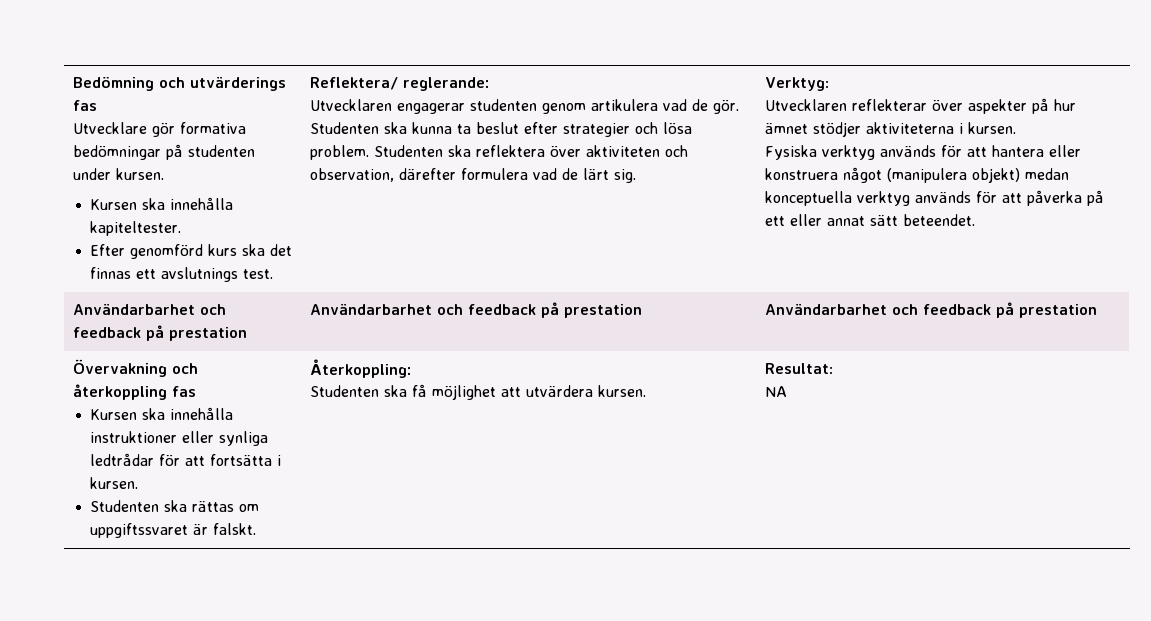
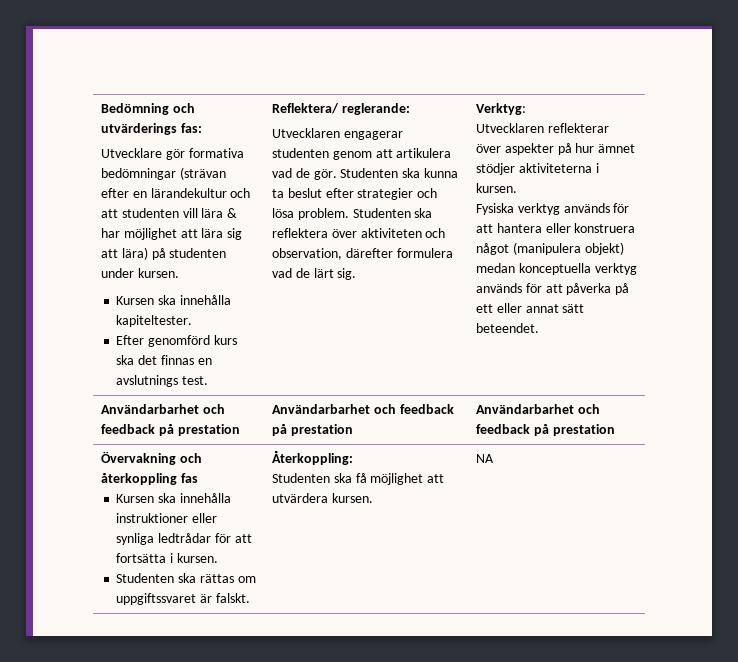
- Bedömning och utvärderings fas
+ Bedömning och utvärderings fas:
- Utvecklare gör formativa bedömningar på studenten under kursen.
+ Utvecklare gör formativa bedömningar (strävan efter en lärandekultur och att studenten vill lära & har möjlighet att lära sig att lära) på studenten under kursen.
- Efter genomförd kurs ska det finnas ett avslutnings test.
+ Efter genomförd kurs ska det finnas en avslutnings test.
- Utvecklaren engagerar studenten genom artikulera vad de gör.
+ Utvecklaren engagerar studenten genom att artikulera vad de gör.
  Övervakning och återkoppling fas
  Kursen ska innehålla instruktioner eller synliga ledtrådar för att fortsätta i kursen.
  Studenten ska rättas om uppgiftssvaret är falskt. | Återkoppling:
- Studenten ska få möjlighet att utvärdera kursen. | Resultat:
- NA
+ Studenten ska få möjlighet att utvärdera kursen. | NA

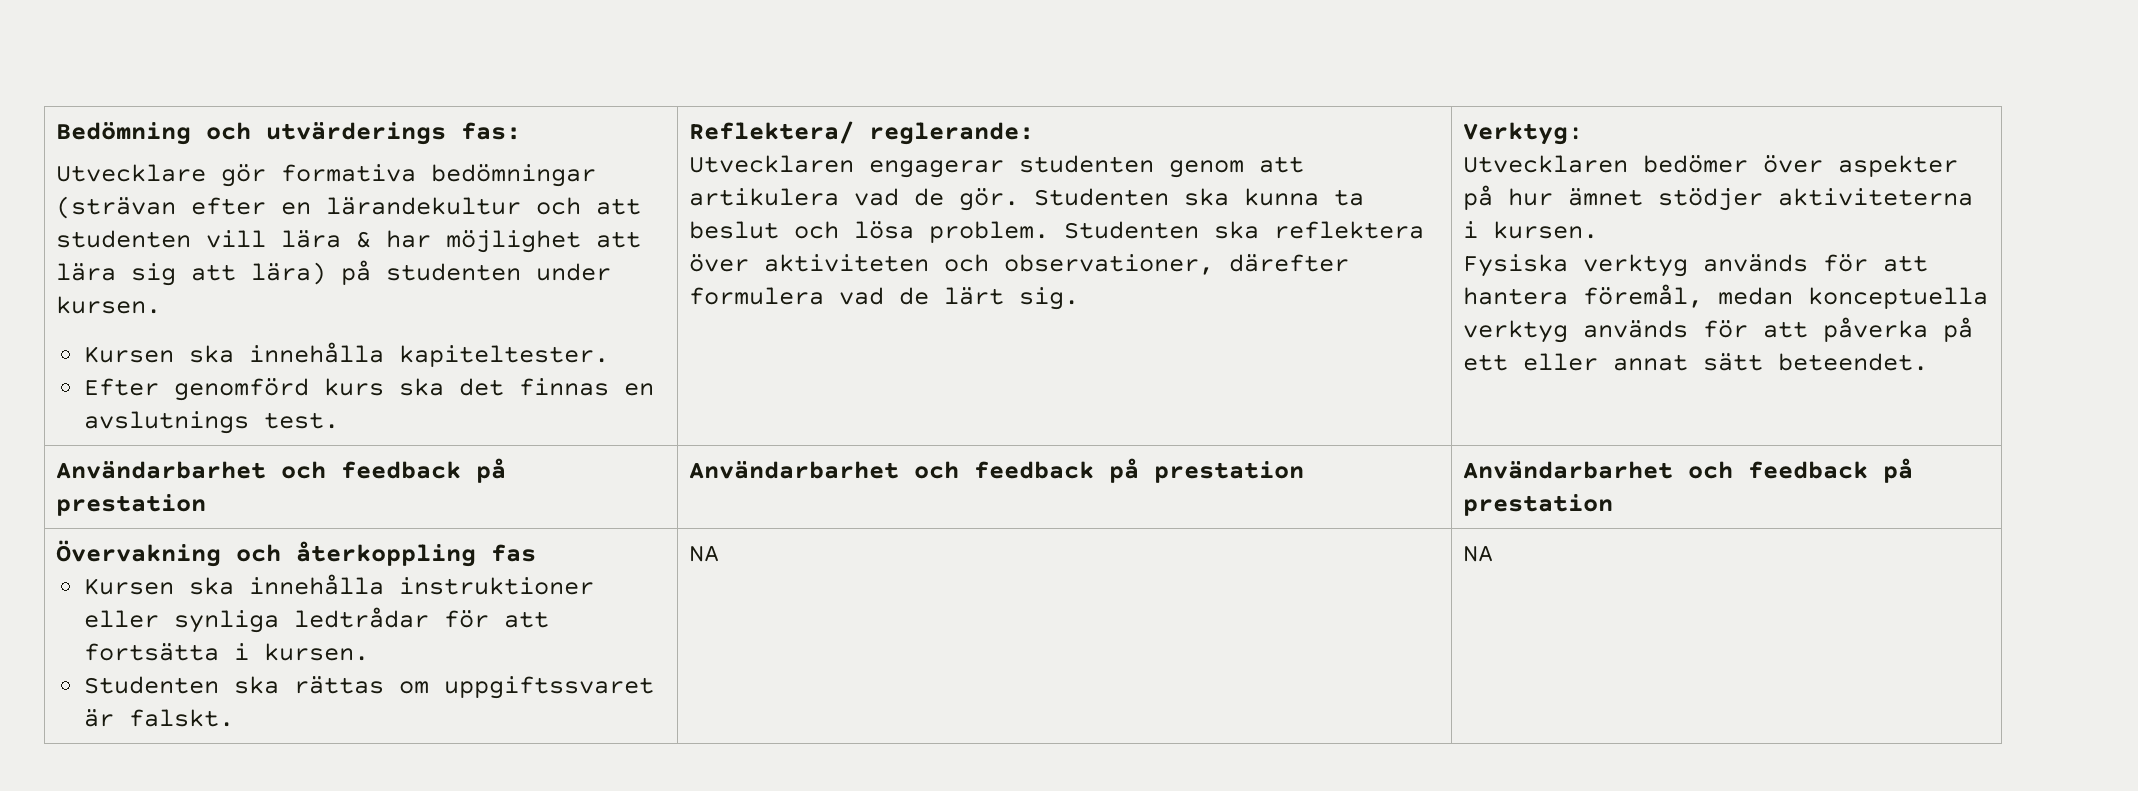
- Studenten ska kunna ta beslut efter strategier och lösa problem.
+ Studenten ska kunna ta beslut och lösa problem.
- Studenten ska reflektera över aktiviteten och observation, därefter formulera vad de lärt sig.
+ Studenten ska reflektera över aktiviteten och observationer, därefter formulera vad de lärt sig.
- Utvecklaren reflekterar över aspekter på hur ämnet stödjer aktiviteterna i kursen.
+ Utvecklaren bedömer över aspekter på hur ämnet stödjer aktiviteterna i kursen.
- Fysiska verktyg används för att hantera eller konstruera något (manipulera objekt) medan konceptuella verktyg används för att påverka på ett eller annat sätt beteendet.
+ Fysiska verktyg används för att hantera föremål, medan konceptuella verktyg används för att påverka på ett eller annat sätt beteendet.
  Övervakning och återkoppling fas
  Kursen ska innehålla instruktioner eller synliga ledtrådar för att fortsätta i kursen.
- Studenten ska rättas om uppgiftssvaret är falskt. | Återkoppling:
- Studenten ska få möjlighet att utvärdera kursen. | NA
+ Studenten ska rättas om uppgiftssvaret är falskt. | NA | NA

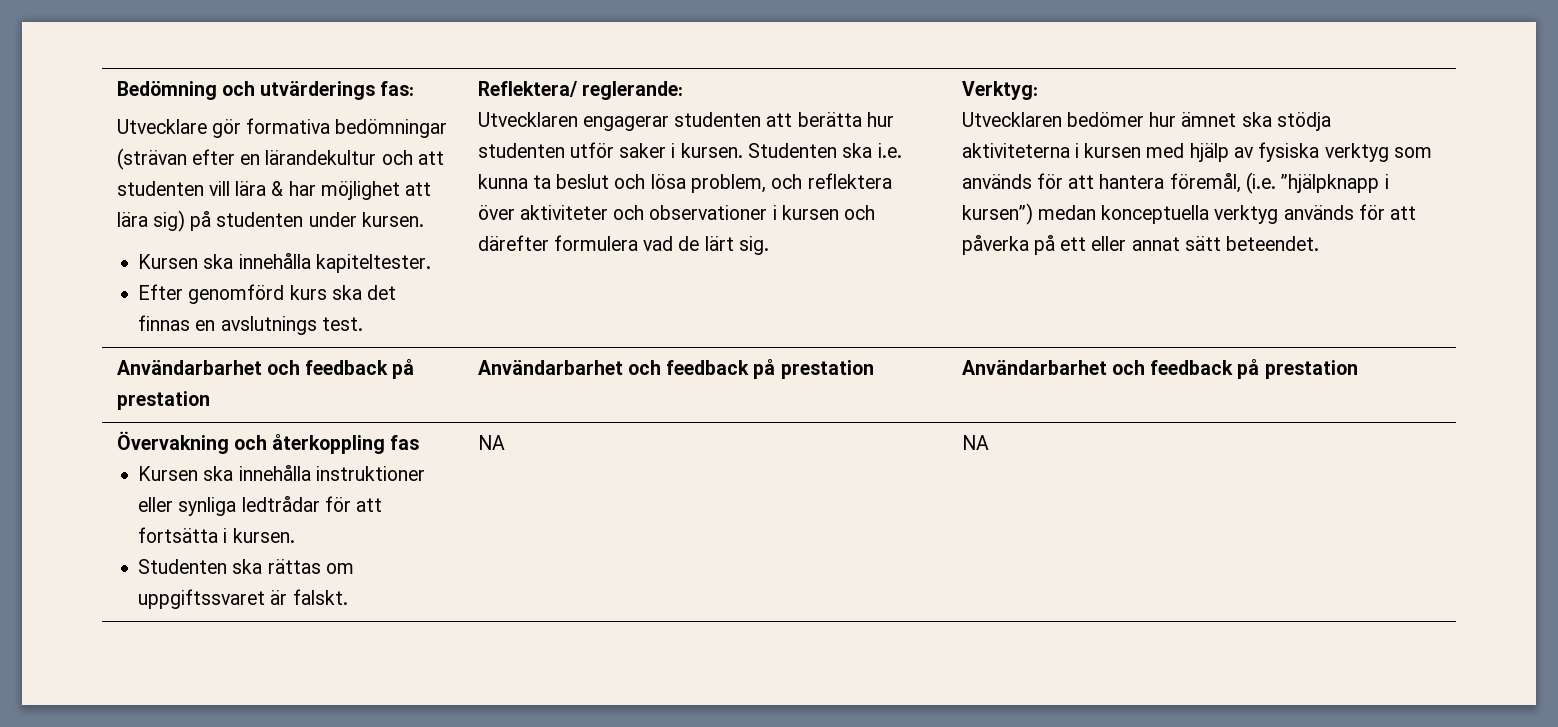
- Utvecklare gör formativa bedömningar (strävan efter en lärandekultur och att studenten vill lära & har möjlighet att lära sig att lära) på studenten under kursen.
+ Utvecklare gör formativa bedömningar (strävan efter en lärandekultur och att studenten vill lära & har möjlighet att lära sig) på studenten under kursen.
- Utvecklaren engagerar studenten genom att artikulera vad de gör. Studenten ska kunna ta beslut och lösa problem. Studenten ska reflektera över aktiviteten och observationer, därefter formulera vad de lärt sig.
+ Utvecklaren engagerar studenten att berätta hur studenten utför saker i kursen. Studenten ska i.e. kunna ta beslut och lösa problem, och reflektera över aktiviteter och observationer i kursen och därefter formulera vad de lärt sig.
- Utvecklaren bedömer över aspekter på hur ämnet stödjer aktiviteterna i kursen.
- Fysiska verktyg används för att hantera föremål, medan konceptuella verktyg används för att påverka på ett eller annat sätt beteendet.
+ Utvecklaren bedömer hur ämnet ska stödja aktiviteterna i kursen med hjälp av fysiska verktyg som används för att hantera föremål, (i.e. ”hjälpknapp i kursen”) medan konceptuella verktyg används för att påverka på ett eller annat sätt beteendet.

